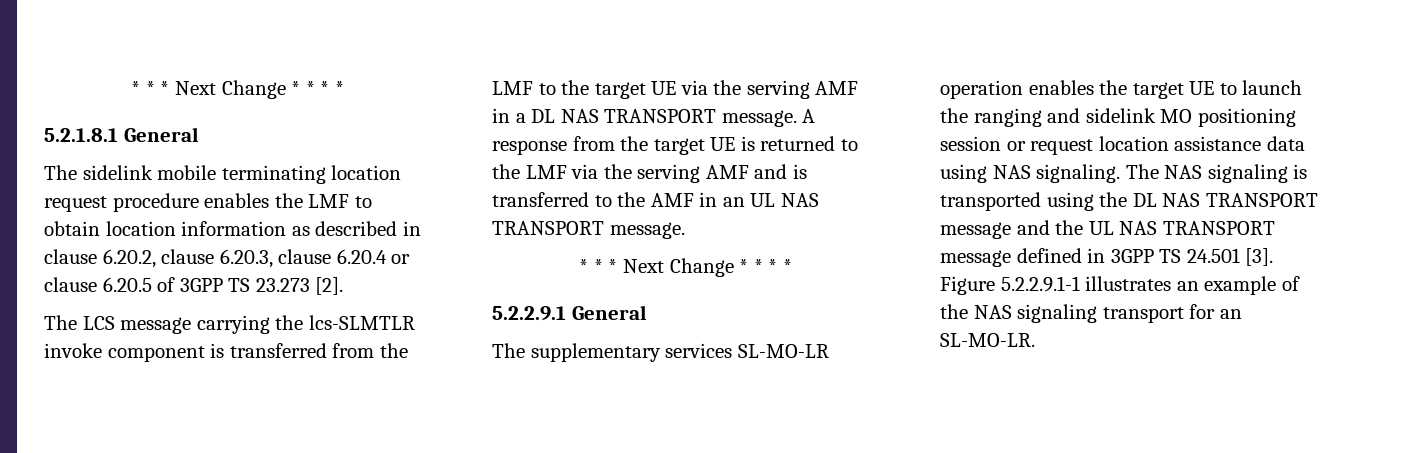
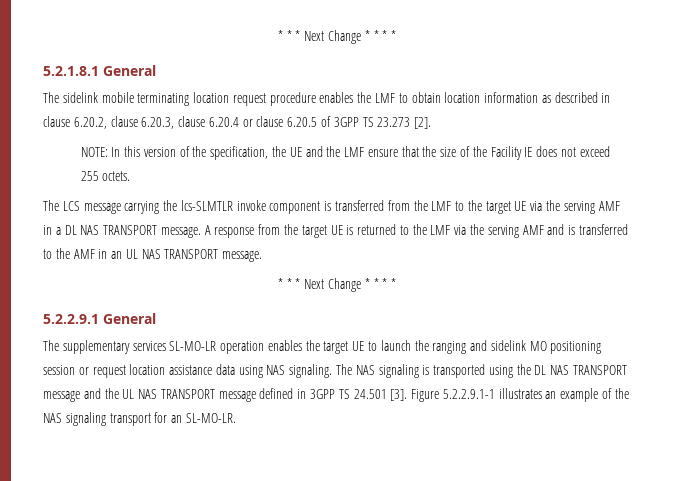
+ NOTE: In this version of the specification, the UE and the LMF ensure that the size of the Facility IE does not exceed 255 octets.

